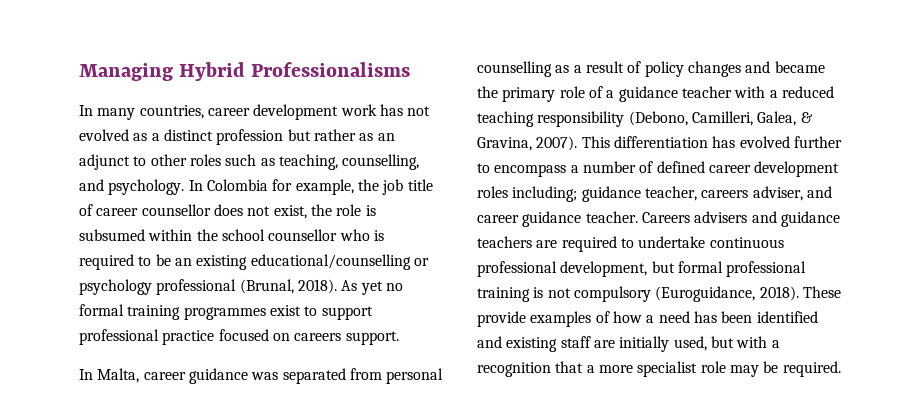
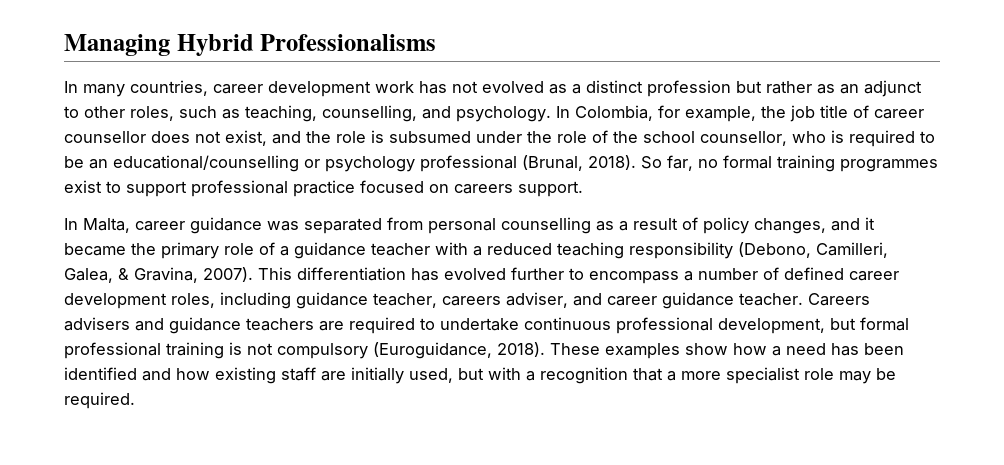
- In many countries, career development work has not evolved as a distinct profession but rather as an adjunct to other roles such as teaching, counselling, and psychology.
+ In many countries, career development work has not evolved as a distinct profession but rather as an adjunct to other roles, such as teaching, counselling, and psychology.
- In Colombia for example, the job title of career counsellor does not exist, the role is subsumed within the school counsellor who is required to be an existing educational/counselling or psychology professional (Brunal, 2018).
+ In Colombia, for example, the job title of career counsellor does not exist, and the role is subsumed under the role of the school counsellor, who is required to be an educational/counselling or psychology professional (Brunal, 2018).
- As yet no formal training programmes exist to support professional practice focused on careers support.
+ So far, no formal training programmes exist to support professional practice focused on careers support.
- In Malta, career guidance was separated from personal counselling as a result of policy changes and became the primary role of a guidance teacher with a reduced teaching responsibility (Debono, Camilleri, Galea, & Gravina, 2007).
+ In Malta, career guidance was separated from personal counselling as a result of policy changes, and it became the primary role of a guidance teacher with a reduced teaching responsibility (Debono, Camilleri, Galea, & Gravina, 2007).
- This differentiation has evolved further to encompass a number of defined career development roles including; guidance teacher, careers adviser, and career guidance teacher.
+ This differentiation has evolved further to encompass a number of defined career development roles, including guidance teacher, careers adviser, and career guidance teacher.
- These provide examples of how a need has been identified and existing staff are initially used, but with a recognition that a more specialist role may be required.
+ These examples show how a need has been identified and how existing staff are initially used, but with a recognition that a more specialist role may be required.

